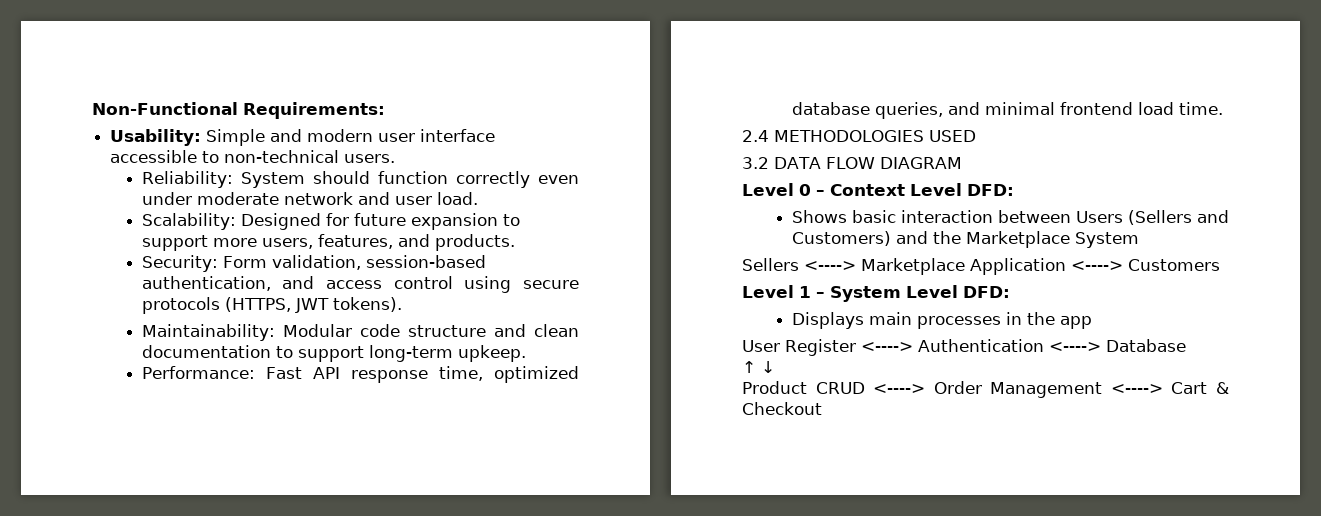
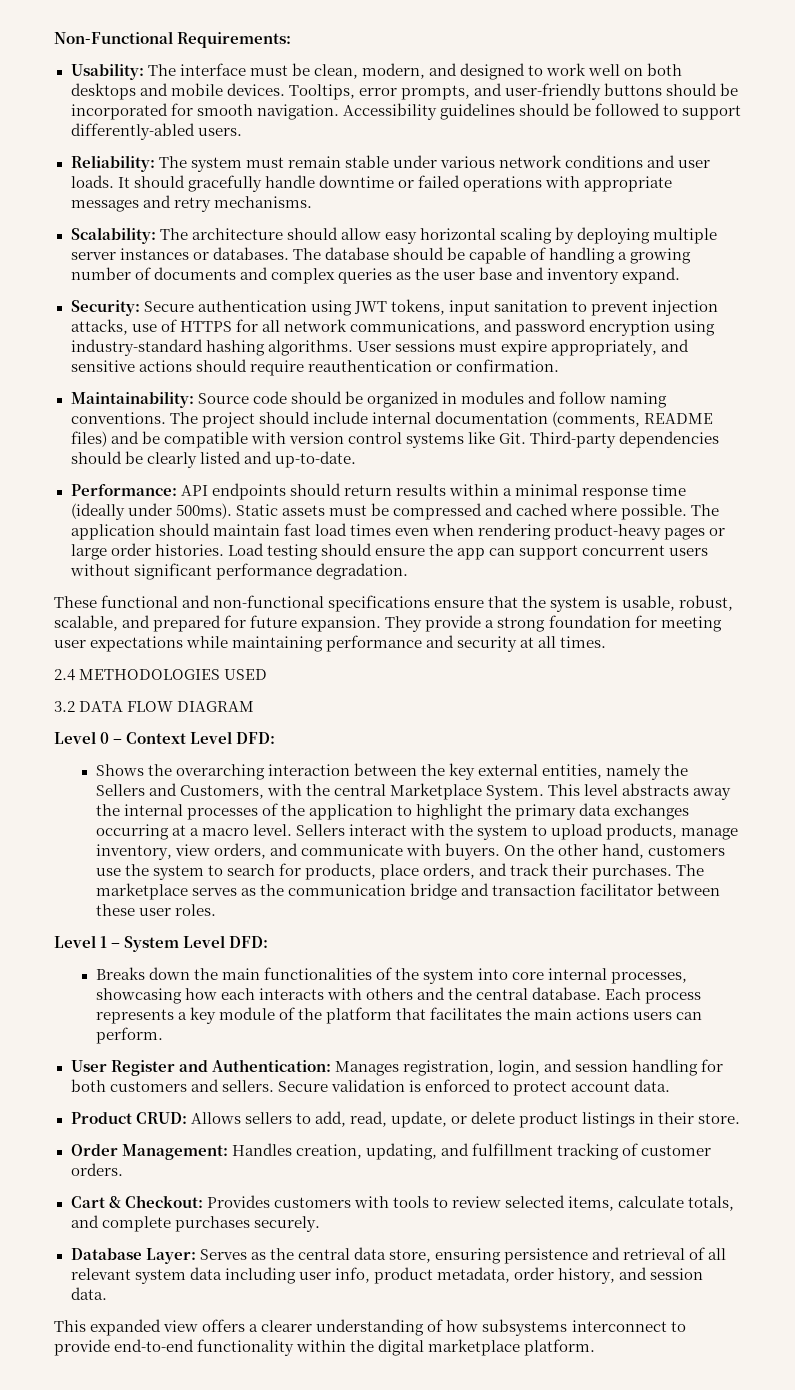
- Usability: Simple and modern user interface accessible to non-technical users.
- Reliability: System should function correctly even under moderate network and user load.
- Scalability: Designed for future expansion to support more users, features, and products.
- Security: Form validation, session-based authentication, and access control using secure protocols (HTTPS, JWT tokens).
- Maintainability: Modular code structure and clean documentation to support long-term upkeep.
- Performance: Fast API response time, optimized database queries, and minimal frontend load time.
+ Usability: The interface must be clean, modern, and designed to work well on both desktops and mobile devices. Tooltips, error prompts, and user-friendly buttons should be incorporated for smooth navigation. Accessibility guidelines should be followed to support differently-abled users.
+ Reliability: The system must remain stable under various network conditions and user loads. It should gracefully handle downtime or failed operations with appropriate messages and retry mechanisms.
+ Scalability: The architecture should allow easy horizontal scaling by deploying multiple server instances or databases. The database should be capable of handling a growing number of documents and complex queries as the user base and inventory expand.
+ Security: Secure authentication using JWT tokens, input sanitation to prevent injection attacks, use of HTTPS for all network communications, and password encryption using industry-standard hashing algorithms. User sessions must expire appropriately, and sensitive actions should require reauthentication or confirmation.
+ Maintainability: Source code should be organized in modules and follow naming conventions. The project should include internal documentation (comments, README files) and be compatible with version control systems like Git. Third-party dependencies should be clearly listed and up-to-date.
+ Performance: API endpoints should return results within a minimal response time (ideally under 500ms). Static assets must be compressed and cached where possible. The application should maintain fast load times even when rendering product-heavy pages or large order histories. Load testing should ensure the app can support concurrent users without significant performance degradation.
+ These functional and non-functional specifications ensure that the system is usable, robust, scalable, and prepared for future expansion. They provide a strong foundation for meeting user expectations while maintaining performance and security at all times.
- Shows basic interaction between Users (Sellers and Customers) and the Marketplace System
- Sellers <----> Marketplace Application <----> Customers
+ Shows the overarching interaction between the key external entities, namely the Sellers and Customers, with the central Marketplace System. This level abstracts away the internal processes of the application to highlight the primary data exchanges occurring at a macro level. Sellers interact with the system to upload products, manage inventory, view orders, and communicate with buyers. On the other hand, customers use the system to search for products, place orders, and track their purchases. The marketplace serves as the communication bridge and transaction facilitator between these user roles.
- Displays main processes in the app
- User Register <----> Authentication <----> Database
- ↑ ↓
- Product CRUD <----> Order Management <----> Cart & Checkout
+ Breaks down the main functionalities of the system into core internal processes, showcasing how each interacts with others and the central database. Each process represents a key module of the platform that facilitates the main actions users can perform.
+ User Register and Authentication: Manages registration, login, and session handling for both customers and sellers. Secure validation is enforced to protect account data.
+ Product CRUD: Allows sellers to add, read, update, or delete product listings in their store.
+ Order Management: Handles creation, updating, and fulfillment tracking of customer orders.
+ Cart & Checkout: Provides customers with tools to review selected items, calculate totals, and complete purchases securely.
+ Database Layer: Serves as the central data store, ensuring persistence and retrieval of all relevant system data including user info, product metadata, order history, and session data.
+ This expanded view offers a clearer understanding of how subsystems interconnect to provide end-to-end functionality within the digital marketplace platform.

